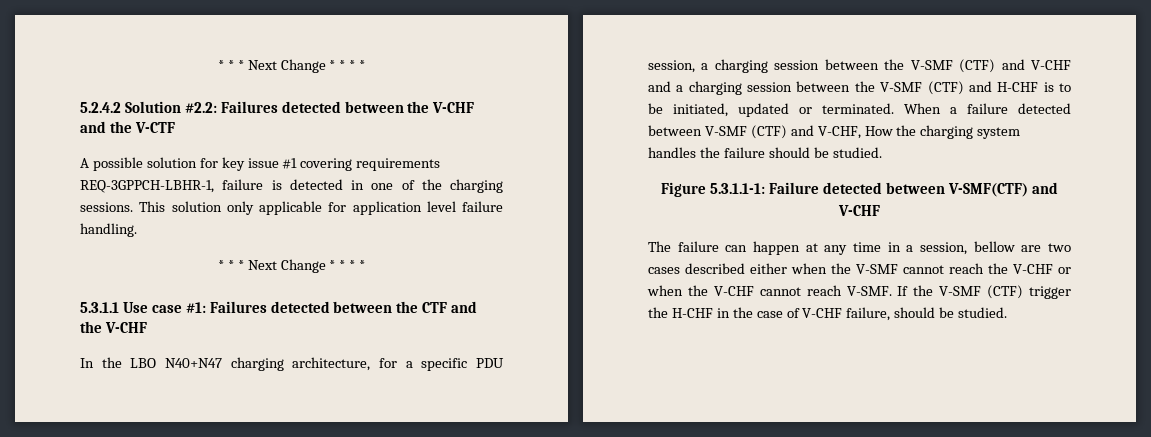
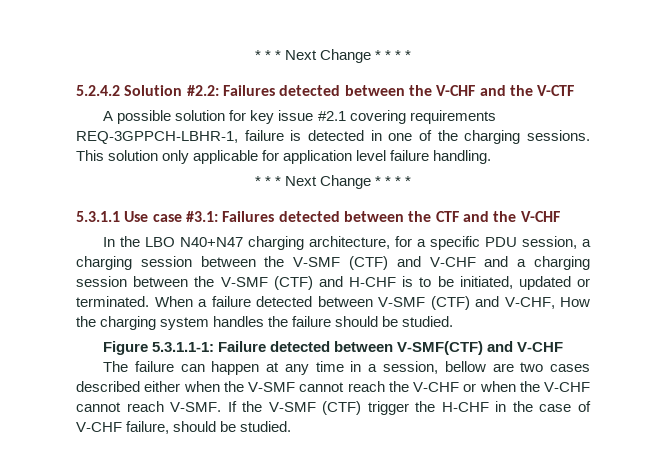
- A possible solution for key issue #1 covering requirements REQ-3GPPCH-LBHR-1, failure is detected in one of the charging sessions.
+ A possible solution for key issue #2.1 covering requirements REQ-3GPPCH-LBHR-1, failure is detected in one of the charging sessions.
- 5.3.1.1 Use case #1: Failures detected between the CTF and the V-CHF
+ 5.3.1.1 Use case #3.1: Failures detected between the CTF and the V-CHF

